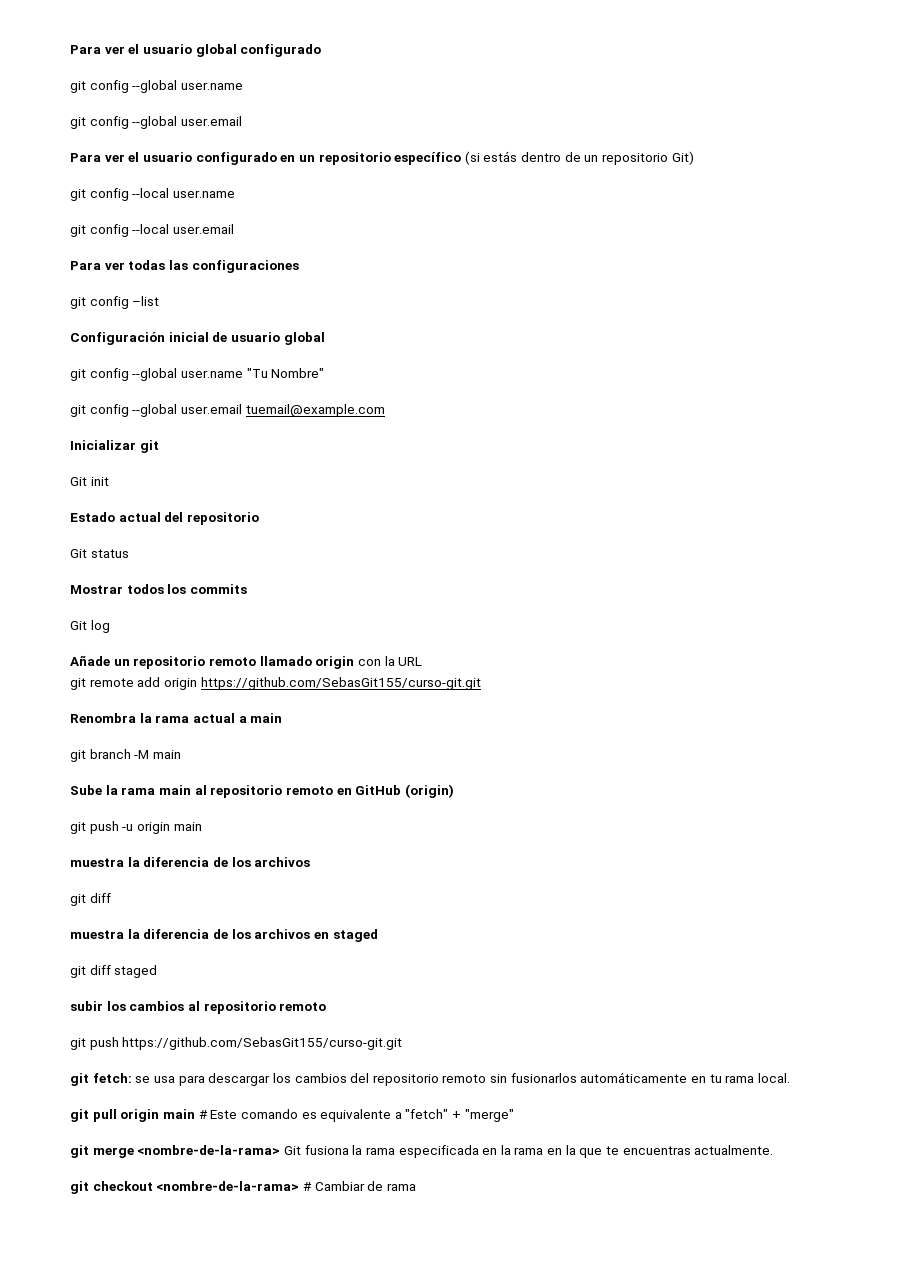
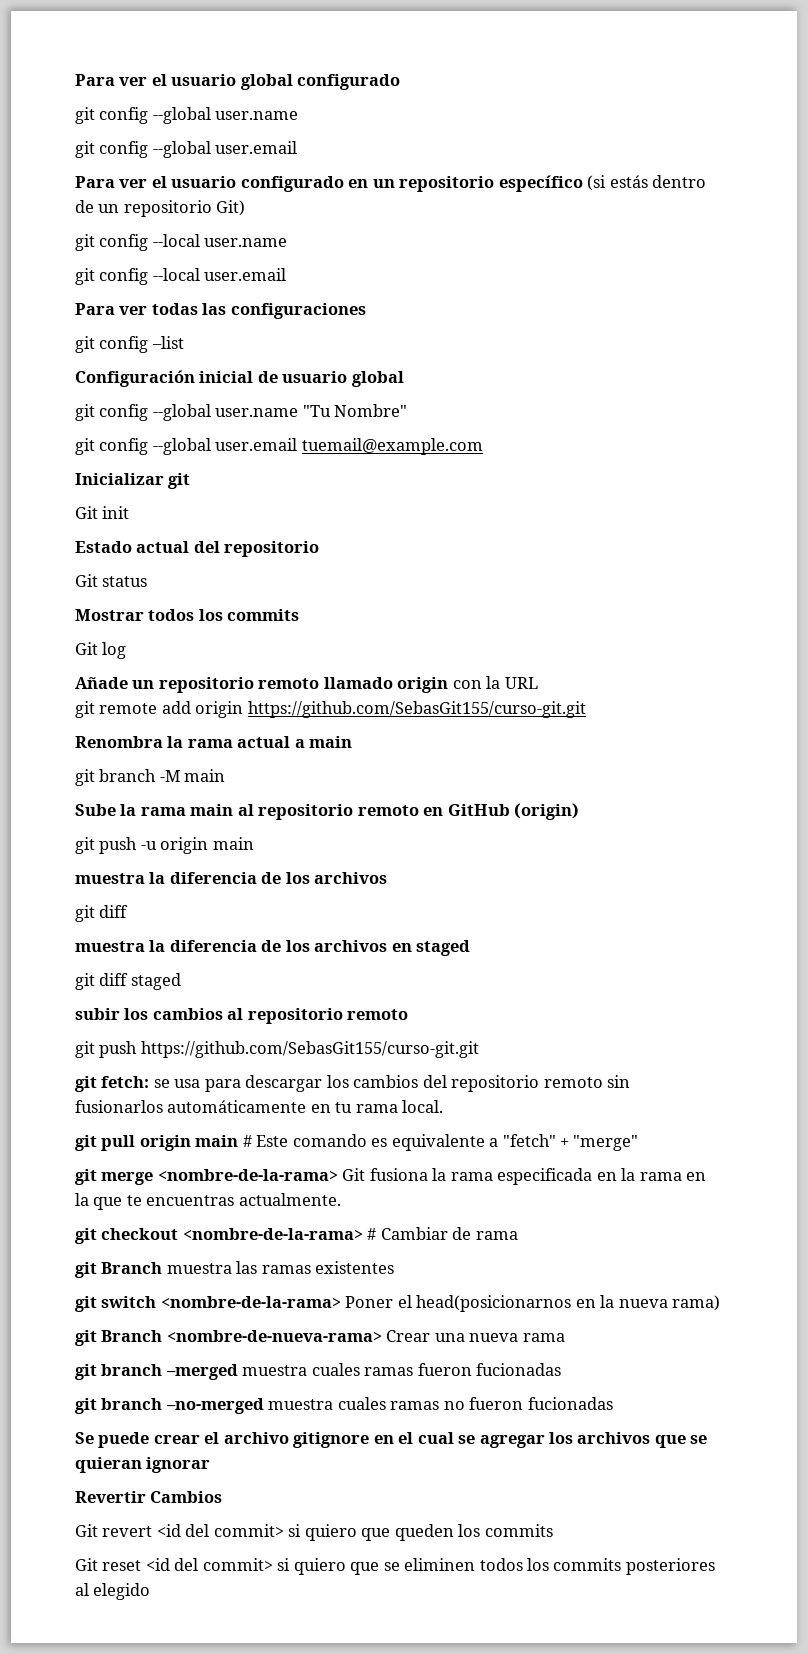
+ git Branch muestra las ramas existentes
+ git switch <nombre-de-la-rama> Poner el head(posicionarnos en la nueva rama)
+ git Branch <nombre-de-nueva-rama> Crear una nueva rama
+ git branch –merged muestra cuales ramas fueron fucionadas
+ git branch –no-merged muestra cuales ramas no fueron fucionadas
+ Se puede crear el archivo gitignore en el cual se agregar los archivos que se quieran ignorar
+ Revertir Cambios
+ Git revert <id del commit> si quiero que queden los commits
+ Git reset <id del commit> si quiero que se eliminen todos los commits posteriores al elegido

